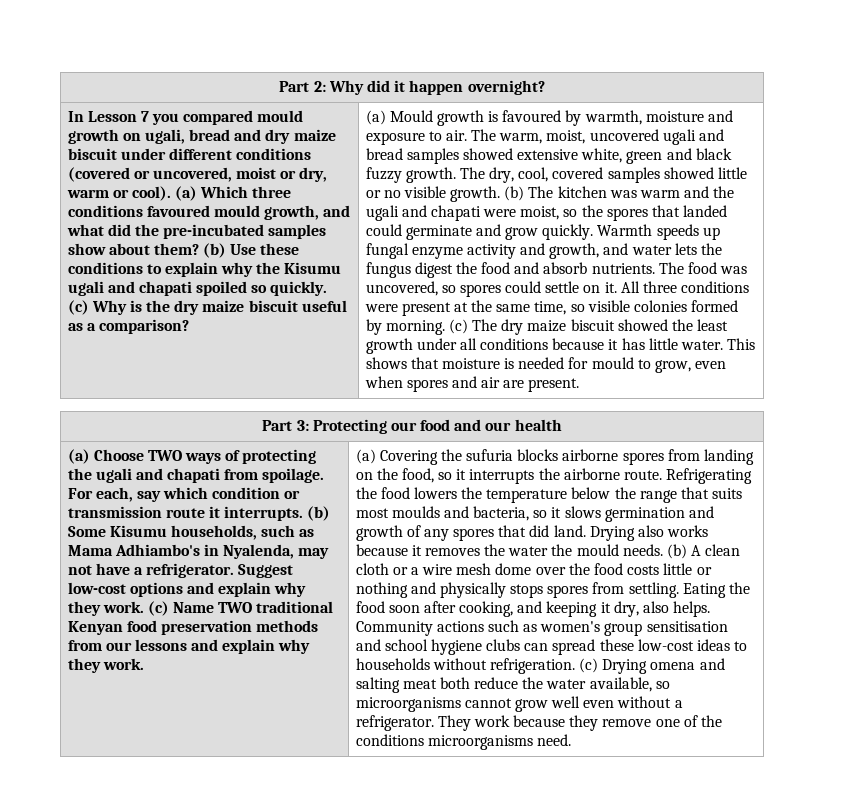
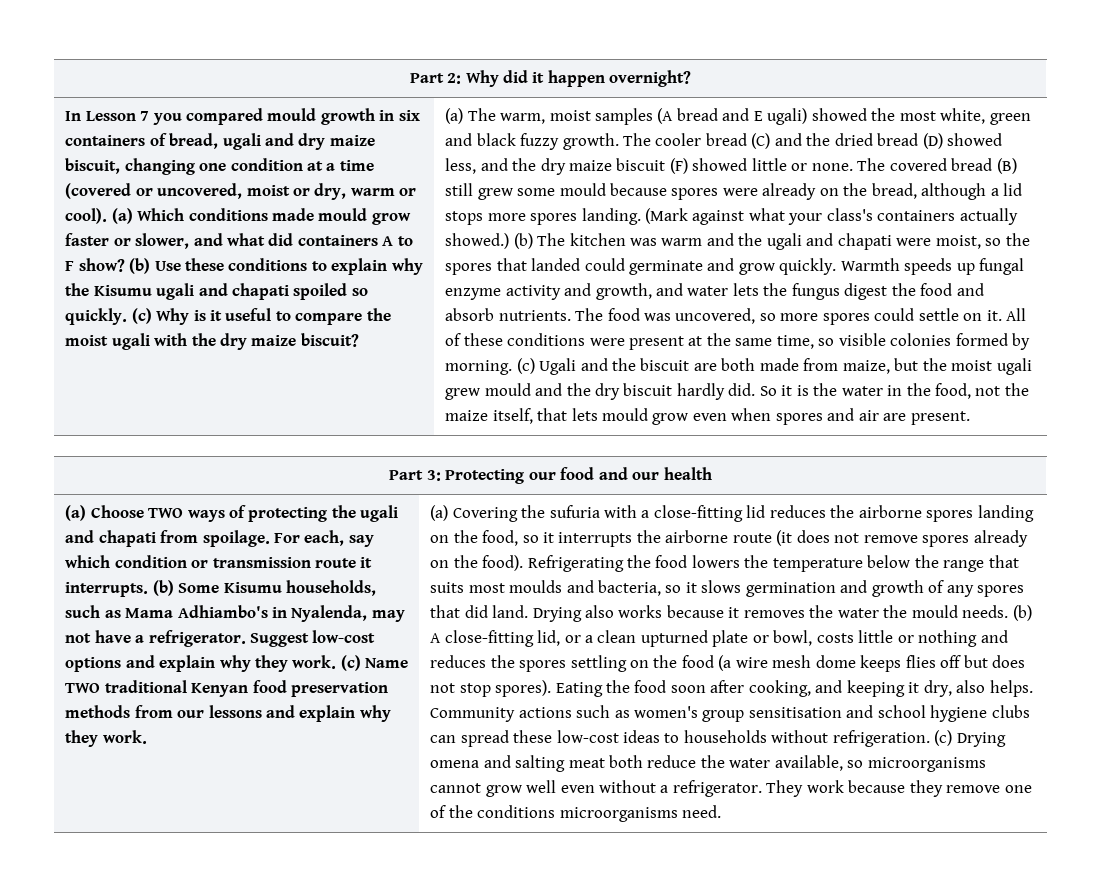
- In Lesson 7 you compared mould growth on ugali, bread and dry maize biscuit under different conditions (covered or uncovered, moist or dry, warm or cool).
+ In Lesson 7 you compared mould growth in six containers of bread, ugali and dry maize biscuit, changing one condition at a time (covered or uncovered, moist or dry, warm or cool).
- (a) Which three conditions favoured mould growth, and what did the pre-incubated samples show about them?
+ (a) Which conditions made mould grow faster or slower, and what did containers A to F show?
- (c) Why is the dry maize biscuit useful as a comparison? | (a) Mould growth is favoured by warmth, moisture and exposure to air. The warm, moist, uncovered ugali and bread samples showed extensive white, green and black fuzzy growth.
+ (c) Why is it useful to compare the moist ugali with the dry maize biscuit? | (a) The warm, moist samples (A bread and E ugali) showed the most white, green and black fuzzy growth.
- The dry, cool, covered samples showed little or no visible growth.
+ The cooler bread (C) and the dried bread (D) showed less, and the dry maize biscuit (F) showed little or none. The covered bread (B) still grew some mould because spores were already on the bread, although a lid stops more spores landing. (Mark against what your class's containers actually showed.)
- The food was uncovered, so spores could settle on it.
+ The food was uncovered, so more spores could settle on it.
- All three conditions were present at the same time, so visible colonies formed by morning.
+ All of these conditions were present at the same time, so visible colonies formed by morning.
- (c) The dry maize biscuit showed the least growth under all conditions because it has little water. This shows that moisture is needed for mould to grow, even when spores and air are present.
+ (c) Ugali and the biscuit are both made from maize, but the moist ugali grew mould and the dry biscuit hardly did. So it is the water in the food, not the maize itself, that lets mould grow even when spores and air are present.
- (a) Covering the sufuria blocks airborne spores from landing on the food, so it interrupts the airborne route.
+ (a) Covering the sufuria with a close-fitting lid reduces the airborne spores landing on the food, so it interrupts the airborne route (it does not remove spores already on the food).
- (b) A clean cloth or a wire mesh dome over the food costs little or nothing and physically stops spores from settling.
+ (b) A close-fitting lid, or a clean upturned plate or bowl, costs little or nothing and reduces the spores settling on the food (a wire mesh dome keeps flies off but does not stop spores).

